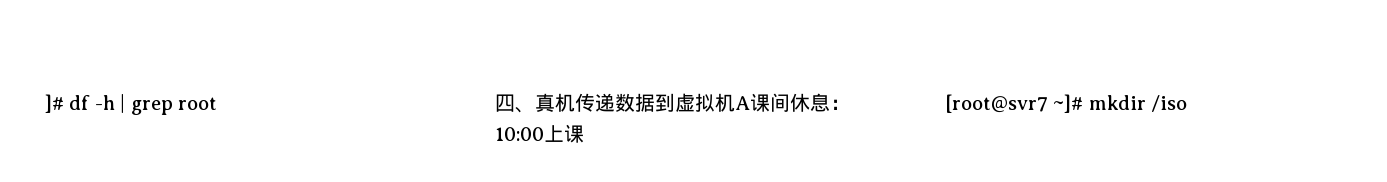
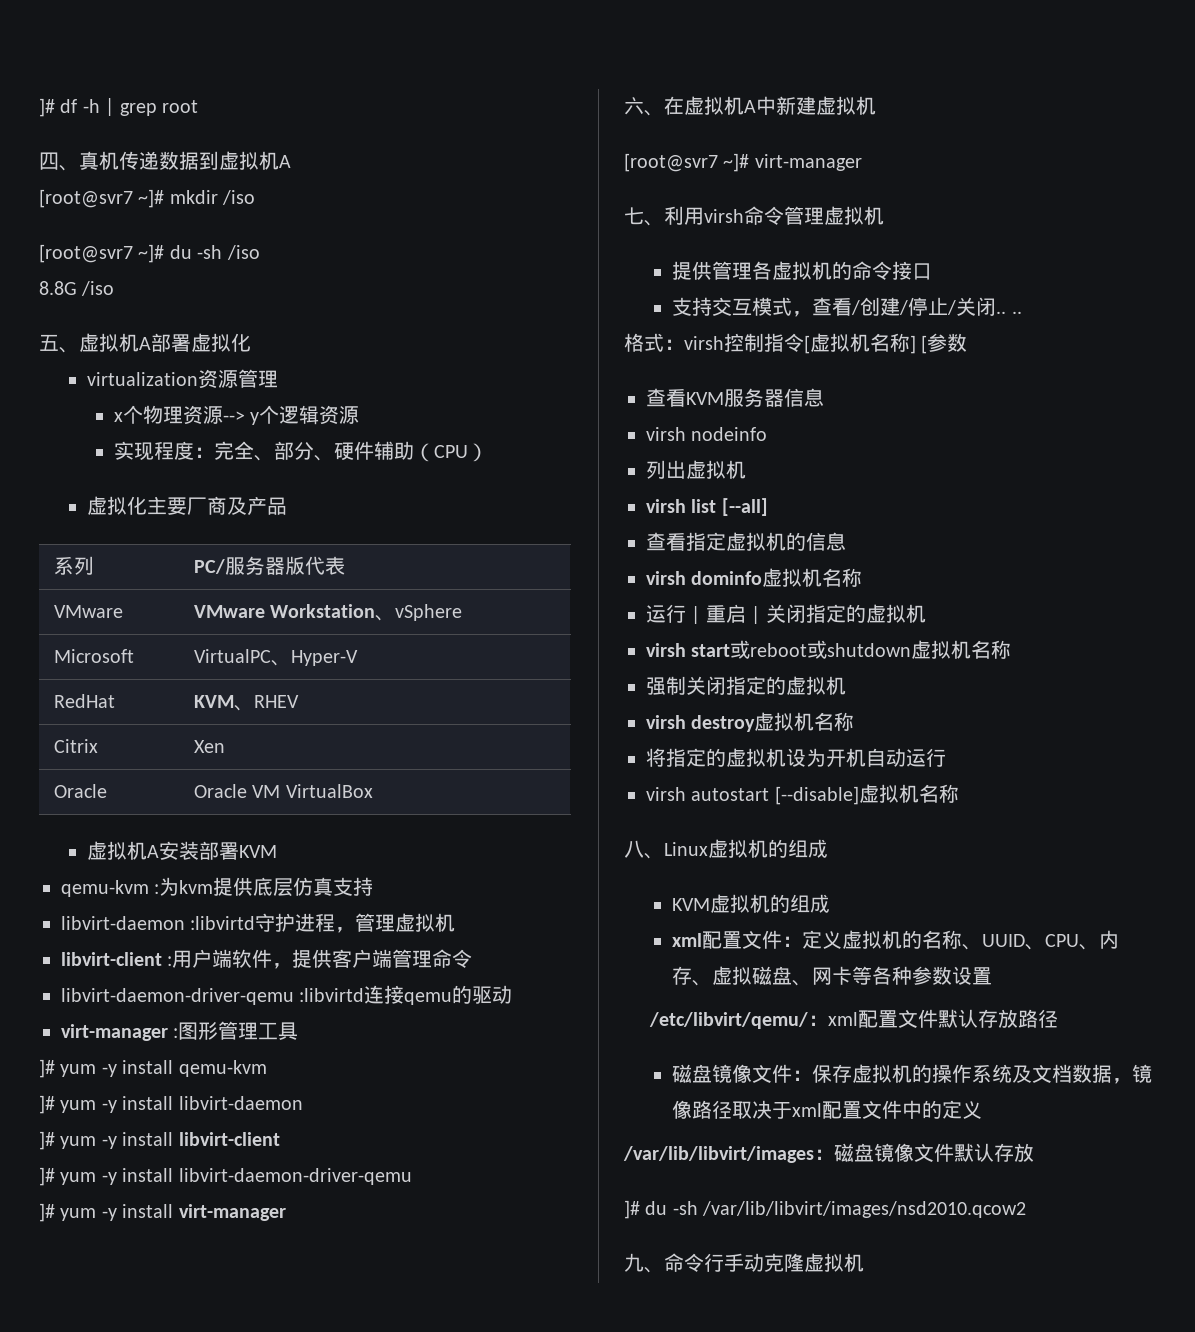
- 四、真机传递数据到虚拟机A课间休息：10:00上课
+ 四、真机传递数据到虚拟机A
+ [root@svr7 ~]# du -sh /iso
+ 8.8G /iso
+ 五、虚拟机A部署虚拟化
+ virtualization资源管理
+ x个物理资源--> y个逻辑资源
+ 实现程度：完全、部分、硬件辅助（CPU）
+ 虚拟化主要厂商及产品
+ 系列 | PC/服务器版代表
+ VMware | VMware Workstation、vSphere
+ Microsoft | VirtualPC、Hyper-V
+ RedHat | KVM、RHEV
+ Citrix | Xen
+ Oracle | Oracle VM VirtualBox
+ 虚拟机A安装部署KVM
+ qemu-kvm :为kvm提供底层仿真支持
+ libvirt-daemon :libvirtd守护进程，管理虚拟机
+ libvirt-client :用户端软件，提供客户端管理命令
+ libvirt-daemon-driver-qemu :libvirtd连接qemu的驱动
+ virt-manager :图形管理工具
+ ]# yum -y install qemu-kvm
+ ]# yum -y install libvirt-daemon
+ ]# yum -y install libvirt-client
+ ]# yum -y install libvirt-daemon-driver-qemu
+ ]# yum -y install virt-manager
+ 六、在虚拟机A中新建虚拟机
+ [root@svr7 ~]# virt-manager
+ 七、利用virsh命令管理虚拟机
+ 提供管理各虚拟机的命令接口
+ 支持交互模式，查看/创建/停止/关闭.. ..
+ 格式：virsh控制指令[虚拟机名称] [参数
+ 查看KVM服务器信息
+ virsh nodeinfo
+ 列出虚拟机
+ virsh list [--all]
+ 查看指定虚拟机的信息
+ virsh dominfo虚拟机名称
+ 运行 | 重启 | 关闭指定的虚拟机
+ virsh start或reboot或shutdown虚拟机名称
+ 强制关闭指定的虚拟机
+ virsh destroy虚拟机名称
+ 将指定的虚拟机设为开机自动运行
+ virsh autostart [--disable]虚拟机名称
+ 八、Linux虚拟机的组成
+ KVM虚拟机的组成
+ xml配置文件：定义虚拟机的名称、UUID、CPU、内存、虚拟磁盘、网卡等各种参数设置
+ /etc/libvirt/qemu/：xml配置文件默认存放路径
+ 磁盘镜像文件：保存虚拟机的操作系统及文档数据，镜像路径取决于xml配置文件中的定义
+ /var/lib/libvirt/images：磁盘镜像文件默认存放
+ ]# du -sh /var/lib/libvirt/images/nsd2010.qcow2
+ 九、命令行手动克隆虚拟机

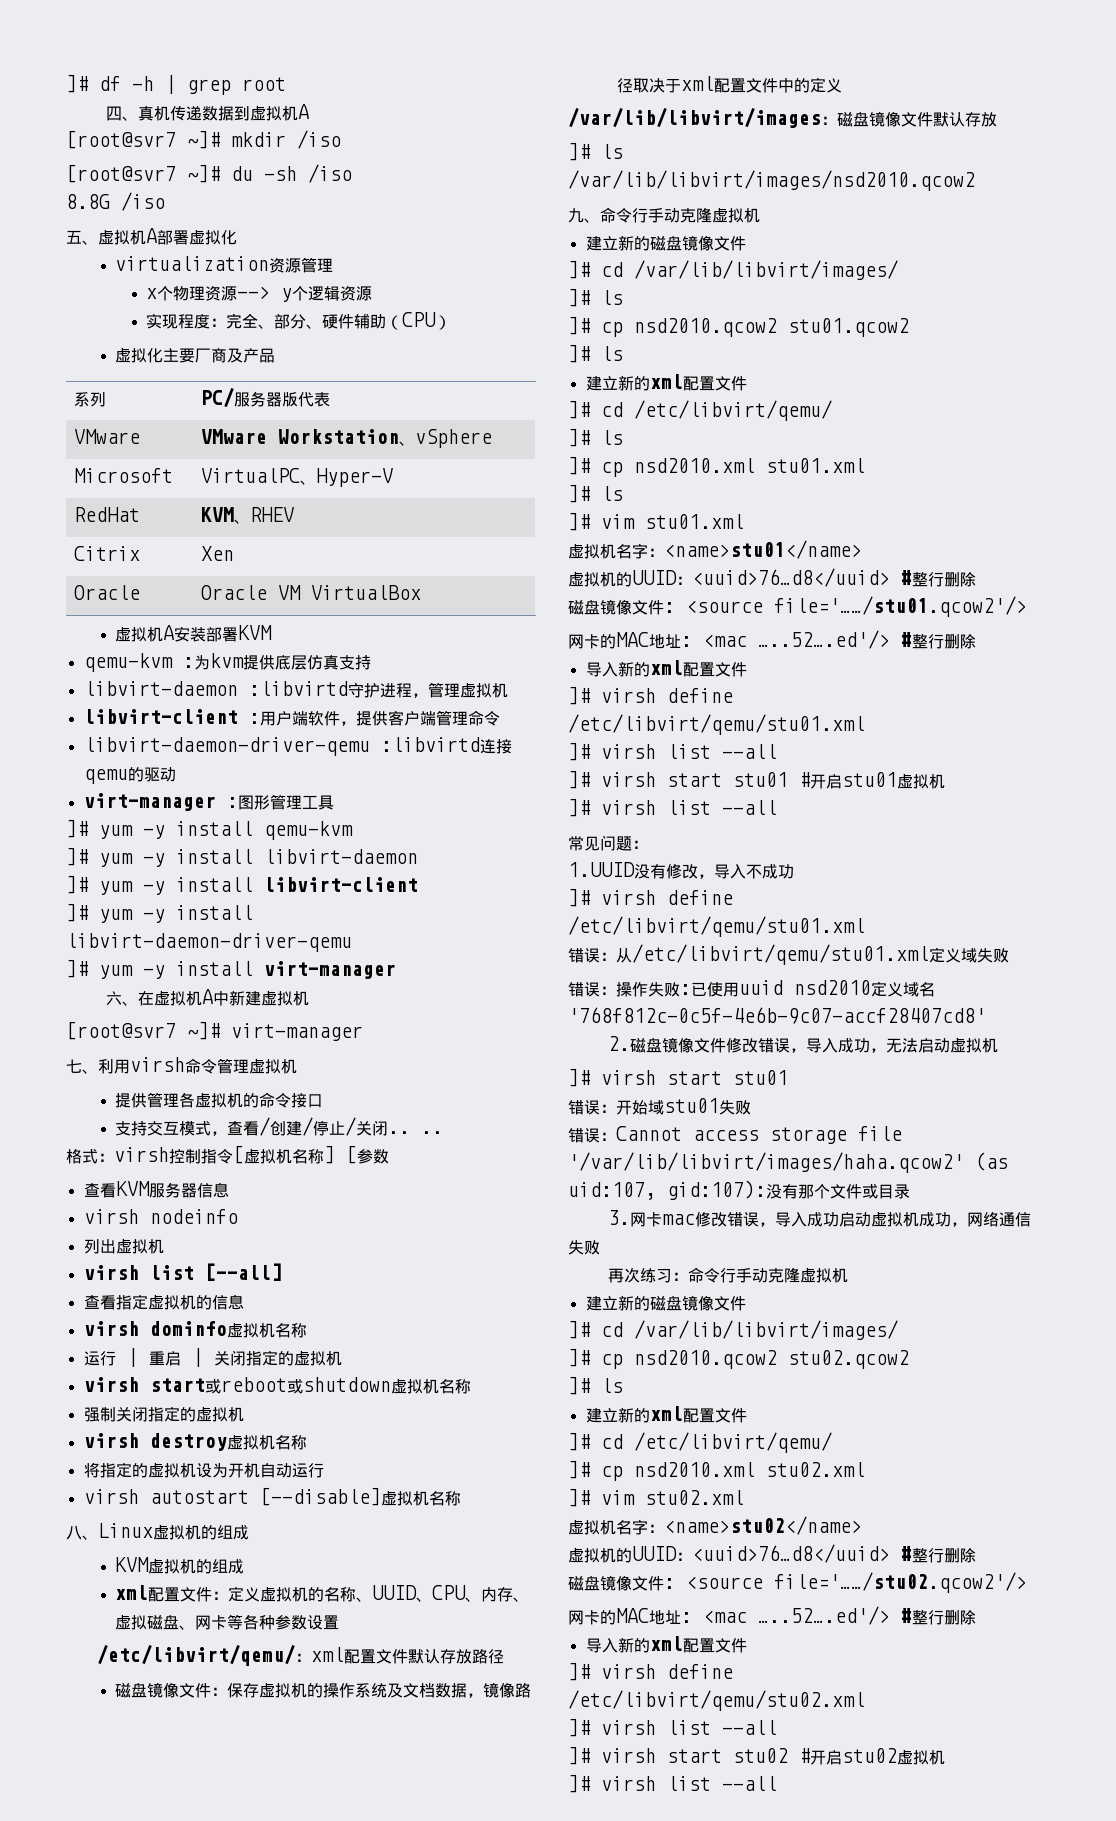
- ]# du -sh /var/lib/libvirt/images/nsd2010.qcow2
+ ]# ls /var/lib/libvirt/images/nsd2010.qcow2
  九、命令行手动克隆虚拟机
+ 建立新的磁盘镜像文件
+ ]# cd /var/lib/libvirt/images/
+ ]# ls
+ ]# cp nsd2010.qcow2 stu01.qcow2
+ ]# ls
+ 建立新的xml配置文件
+ ]# cd /etc/libvirt/qemu/
+ ]# ls
+ ]# cp nsd2010.xml stu01.xml
+ ]# ls
+ ]# vim stu01.xml
+ 虚拟机名字：<name>stu01</name>
+ 虚拟机的UUID：<uuid>76…d8</uuid> #整行删除
+ 磁盘镜像文件: <source file='……/stu01.qcow2'/>
+ 网卡的MAC地址: <mac …..52….ed'/> #整行删除
+ 导入新的xml配置文件
+ ]# virsh define /etc/libvirt/qemu/stu01.xml
+ ]# virsh list --all
+ ]# virsh start stu01 #开启stu01虚拟机
+ ]# virsh list --all
+ 常见问题：
+ 1.UUID没有修改，导入不成功
+ ]# virsh define /etc/libvirt/qemu/stu01.xml
+ 错误：从/etc/libvirt/qemu/stu01.xml定义域失败
+ 错误：操作失败:已使用uuid nsd2010定义域名'768f812c-0c5f-4e6b-9c07-accf28407cd8'
+ 2.磁盘镜像文件修改错误，导入成功，无法启动虚拟机
+ ]# virsh start stu01
+ 错误：开始域stu01失败
+ 错误：Cannot access storage file '/var/lib/libvirt/images/haha.qcow2' (as uid:107, gid:107):没有那个文件或目录
+ 3.网卡mac修改错误，导入成功启动虚拟机成功，网络通信失败
+ 再次练习：命令行手动克隆虚拟机
+ 建立新的磁盘镜像文件
+ ]# cd /var/lib/libvirt/images/
+ ]# cp nsd2010.qcow2 stu02.qcow2
+ ]# ls
+ 建立新的xml配置文件
+ ]# cd /etc/libvirt/qemu/
+ ]# cp nsd2010.xml stu02.xml
+ ]# vim stu02.xml
+ 虚拟机名字：<name>stu02</name>
+ 虚拟机的UUID：<uuid>76…d8</uuid> #整行删除
+ 磁盘镜像文件: <source file='……/stu02.qcow2'/>
+ 网卡的MAC地址: <mac …..52….ed'/> #整行删除
+ 导入新的xml配置文件
+ ]# virsh define /etc/libvirt/qemu/stu02.xml
+ ]# virsh list --all
+ ]# virsh start stu02 #开启stu02虚拟机
+ ]# virsh list --all

